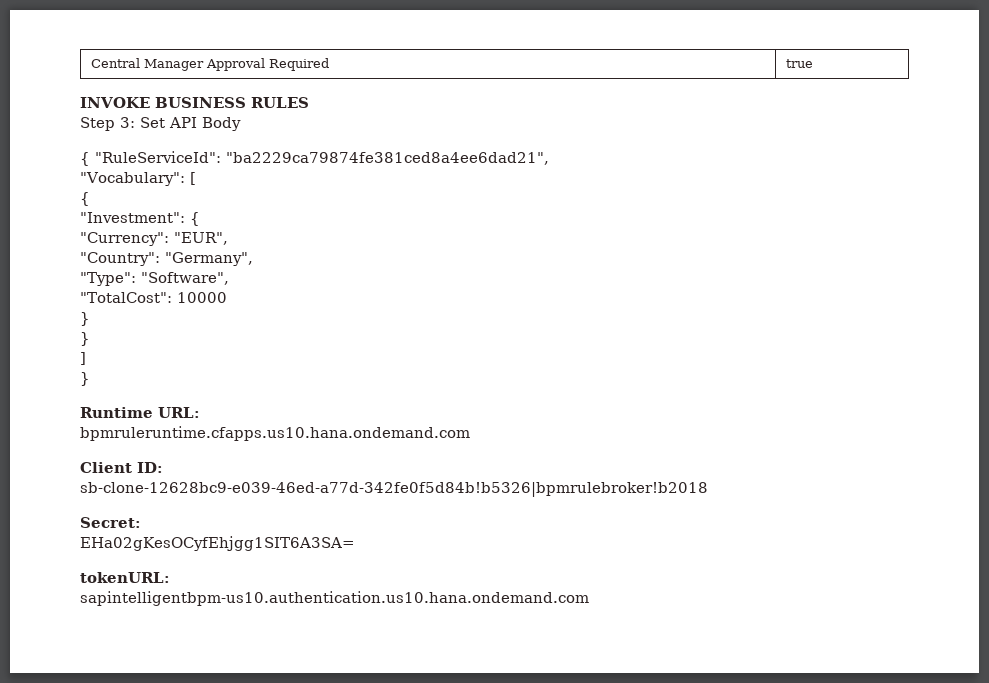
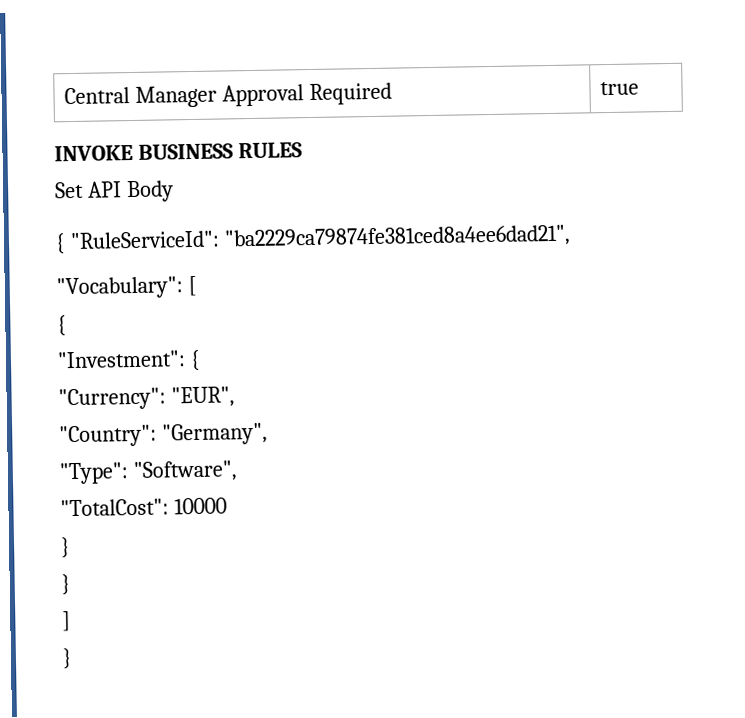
- Step 3: Set API Body
+ Set API Body
- Runtime URL:
- bpmruleruntime.cfapps.us10.hana.ondemand.com
- Client ID:
- sb-clone-12628bc9-e039-46ed-a77d-342fe0f5d84b!b5326|bpmrulebroker!b2018
- Secret:
- EHa02gKesOCyfEhjgg1SIT6A3SA=
- tokenURL:
- sapintelligentbpm-us10.authentication.us10.hana.ondemand.com

